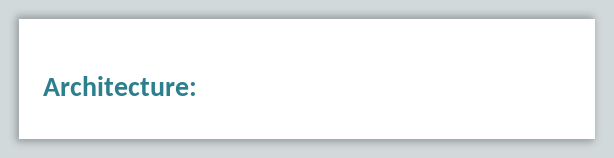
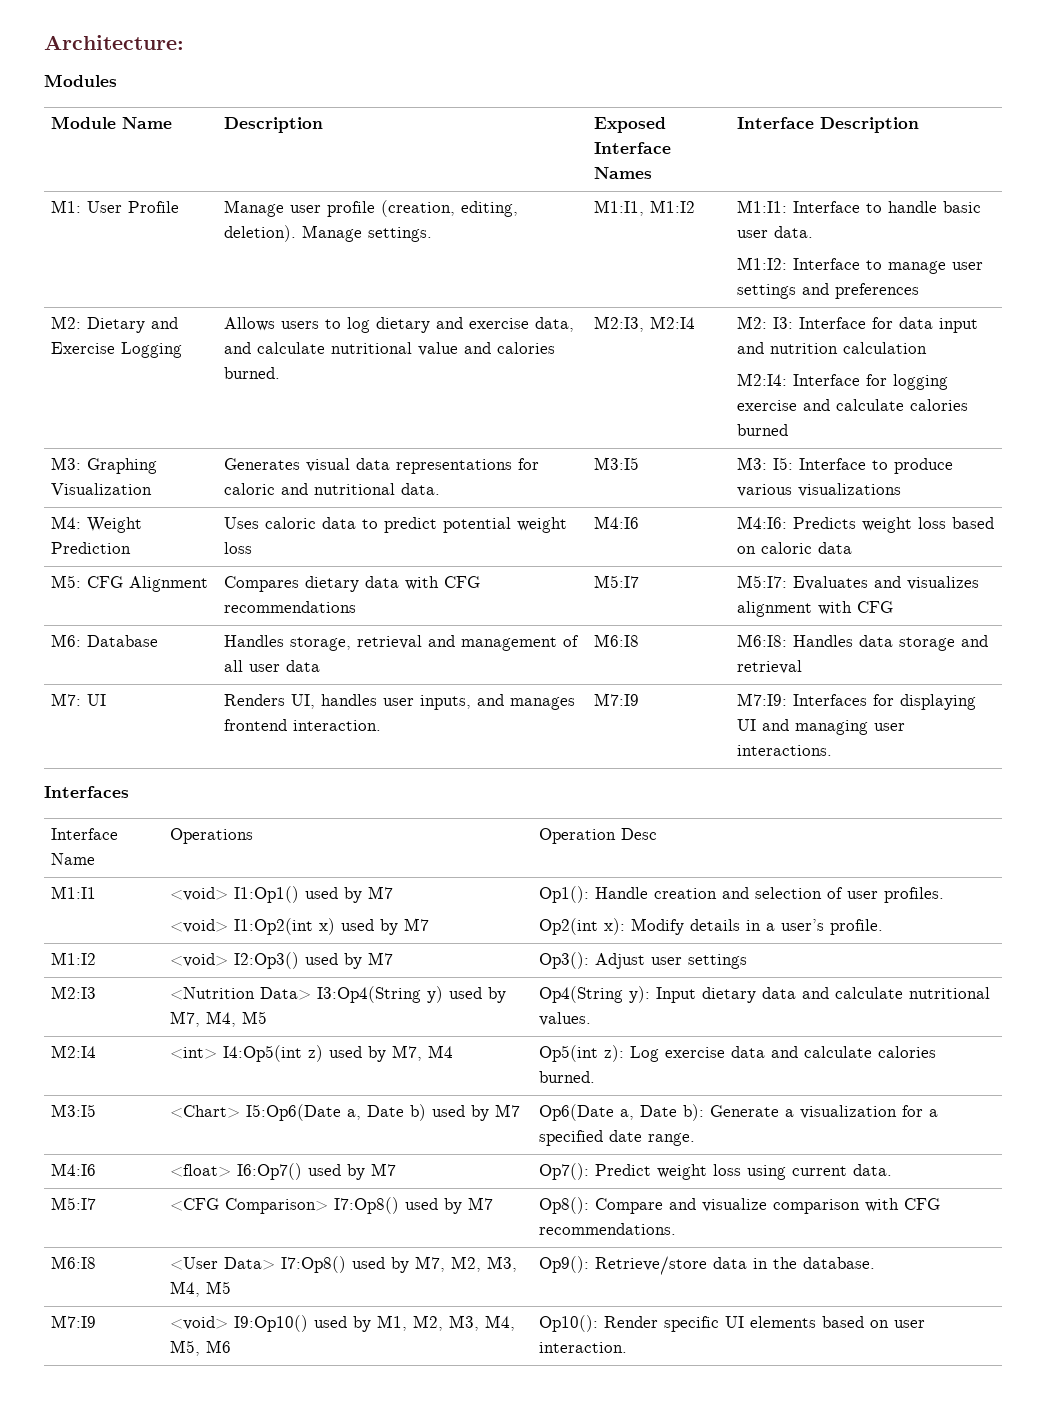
+ Modules
+ Module Name | Description | Exposed Interface Names | Interface Description
+ M1: User Profile | Manage user profile (creation, editing, deletion). Manage settings. | M1:I1, M1:I2 | M1:I1: Interface to handle basic user data.
+ M1:I2: Interface to manage user settings and preferences
+ M2: Dietary and Exercise Logging | Allows users to log dietary and exercise data, and calculate nutritional value and calories burned. | M2:I3, M2:I4 | M2: I3: Interface for data input and nutrition calculation
+ M2:I4: Interface for logging exercise and calculate calories burned
+ M3: Graphing Visualization | Generates visual data representations for caloric and nutritional data. | M3:I5 | M3: I5: Interface to produce various visualizations
+ M4: Weight Prediction | Uses caloric data to predict potential weight loss | M4:I6 | M4:I6: Predicts weight loss based on caloric data
+ M5: CFG Alignment | Compares dietary data with CFG recommendations | M5:I7 | M5:I7: Evaluates and visualizes alignment with CFG
+ M6: Database | Handles storage, retrieval and management of all user data | M6:I8 | M6:I8: Handles data storage and retrieval
+ M7: UI | Renders UI, handles user inputs, and manages frontend interaction. | M7:I9 | M7:I9: Interfaces for displaying UI and managing user interactions.
+ Interfaces
+ Interface Name | Operations | Operation Desc
+ M1:I1 | <void> I1:Op1() used by M7
+ <void> I1:Op2(int x) used by M7 | Op1(): Handle creation and selection of user profiles.
+ Op2(int x): Modify details in a user’s profile.
+ M1:I2 | <void> I2:Op3() used by M7 | Op3(): Adjust user settings
+ M2:I3 | <Nutrition Data> I3:Op4(String y) used by M7, M4, M5 | Op4(String y): Input dietary data and calculate nutritional values.
+ M2:I4 | <int> I4:Op5(int z) used by M7, M4 | Op5(int z): Log exercise data and calculate calories burned.
+ M3:I5 | <Chart> I5:Op6(Date a, Date b) used by M7 | Op6(Date a, Date b): Generate a visualization for a specified date range.
+ M4:I6 | <float> I6:Op7() used by M7 | Op7(): Predict weight loss using current data.
+ M5:I7 | <CFG Comparison> I7:Op8() used by M7 | Op8(): Compare and visualize comparison with CFG recommendations.
+ M6:I8 | <User Data> I7:Op8() used by M7, M2, M3, M4, M5 | Op9(): Retrieve/store data in the database.
+ M7:I9 | <void> I9:Op10() used by M1, M2, M3, M4, M5, M6 | Op10(): Render specific UI elements based on user interaction.

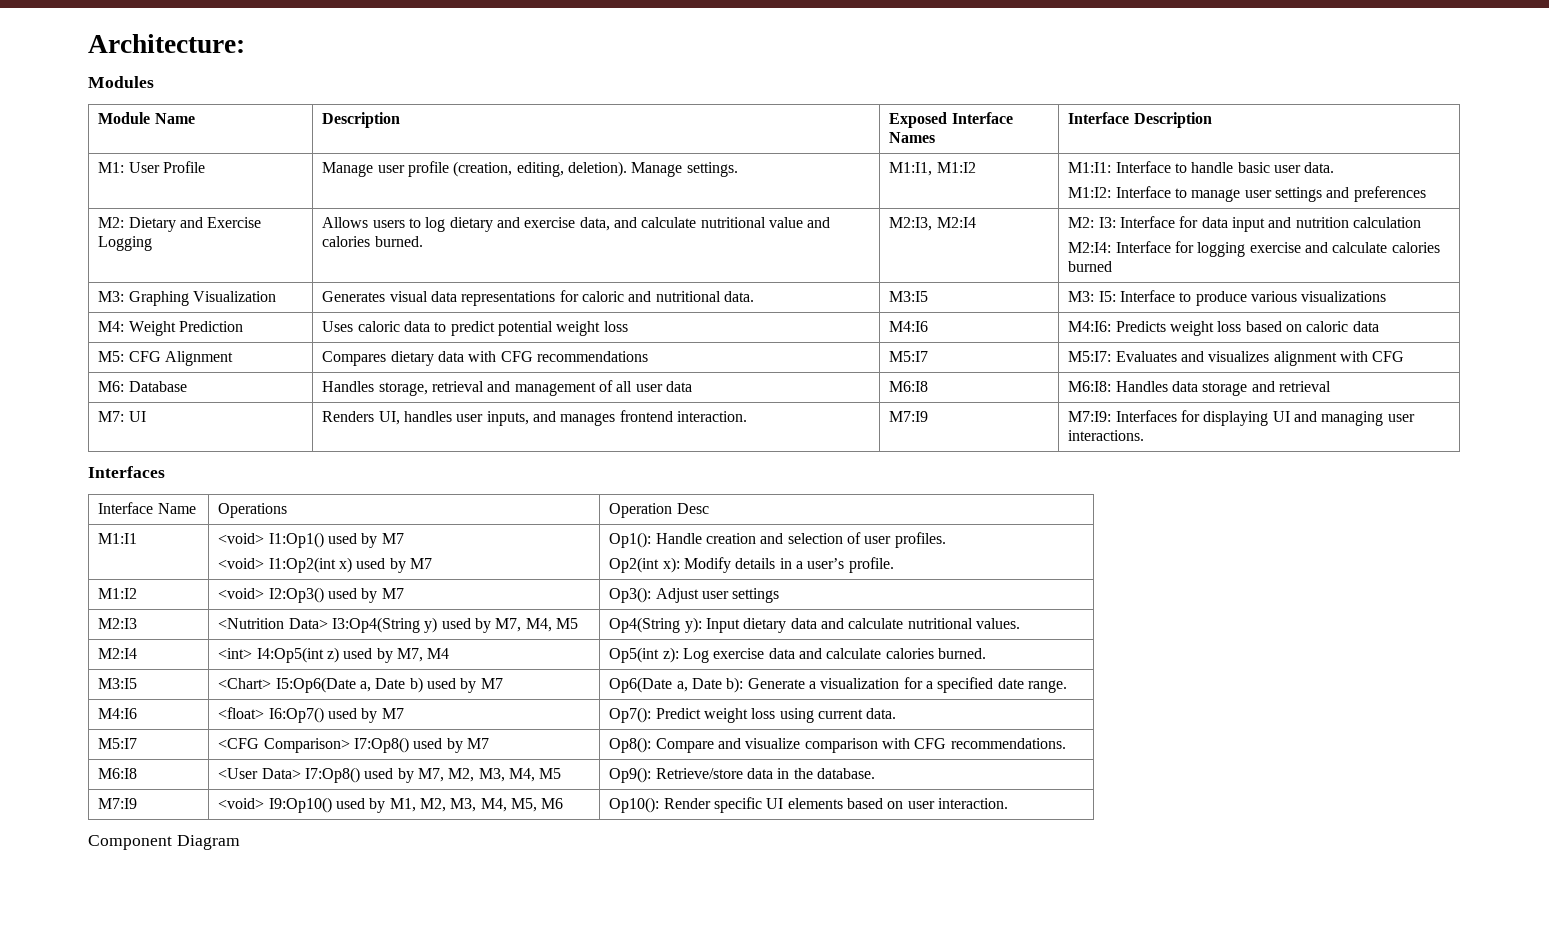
+ Component Diagram

